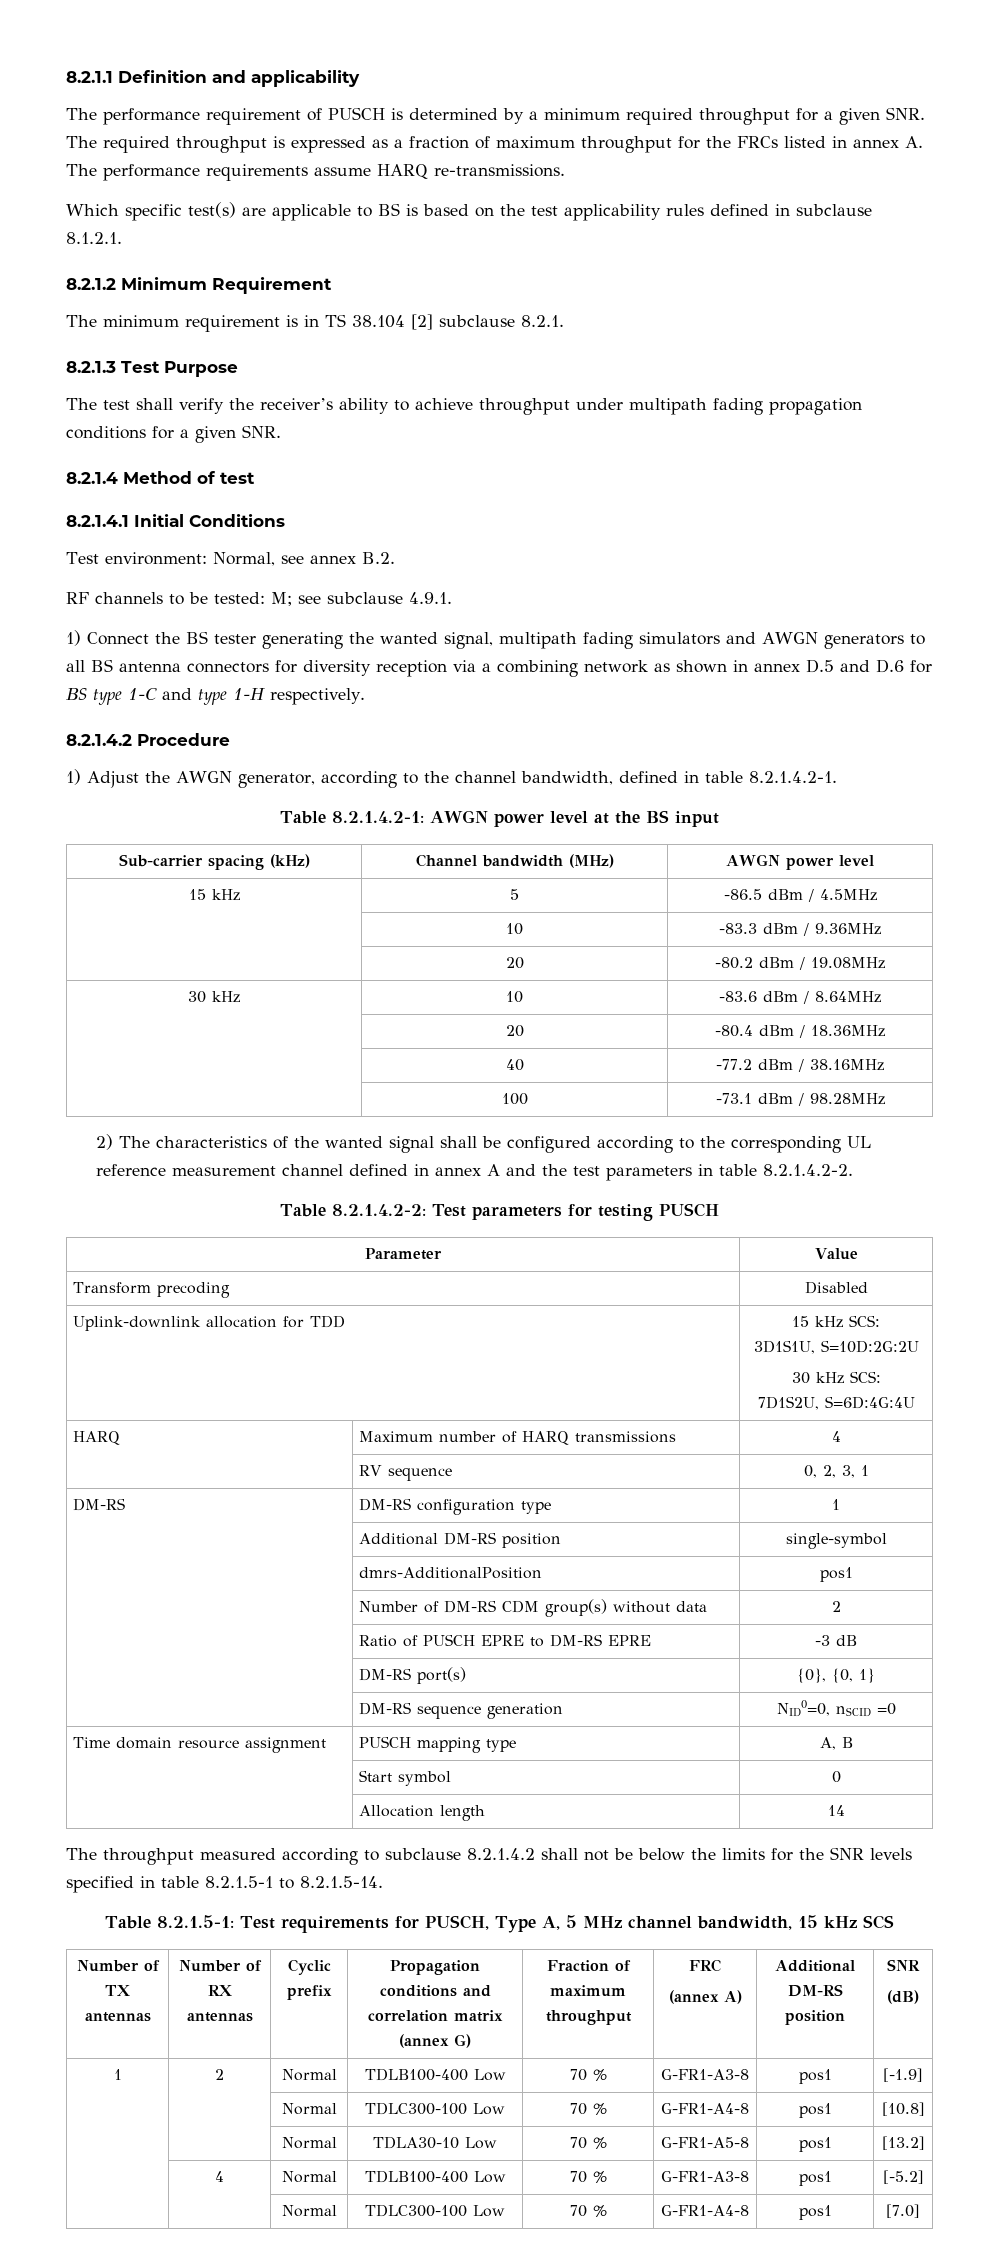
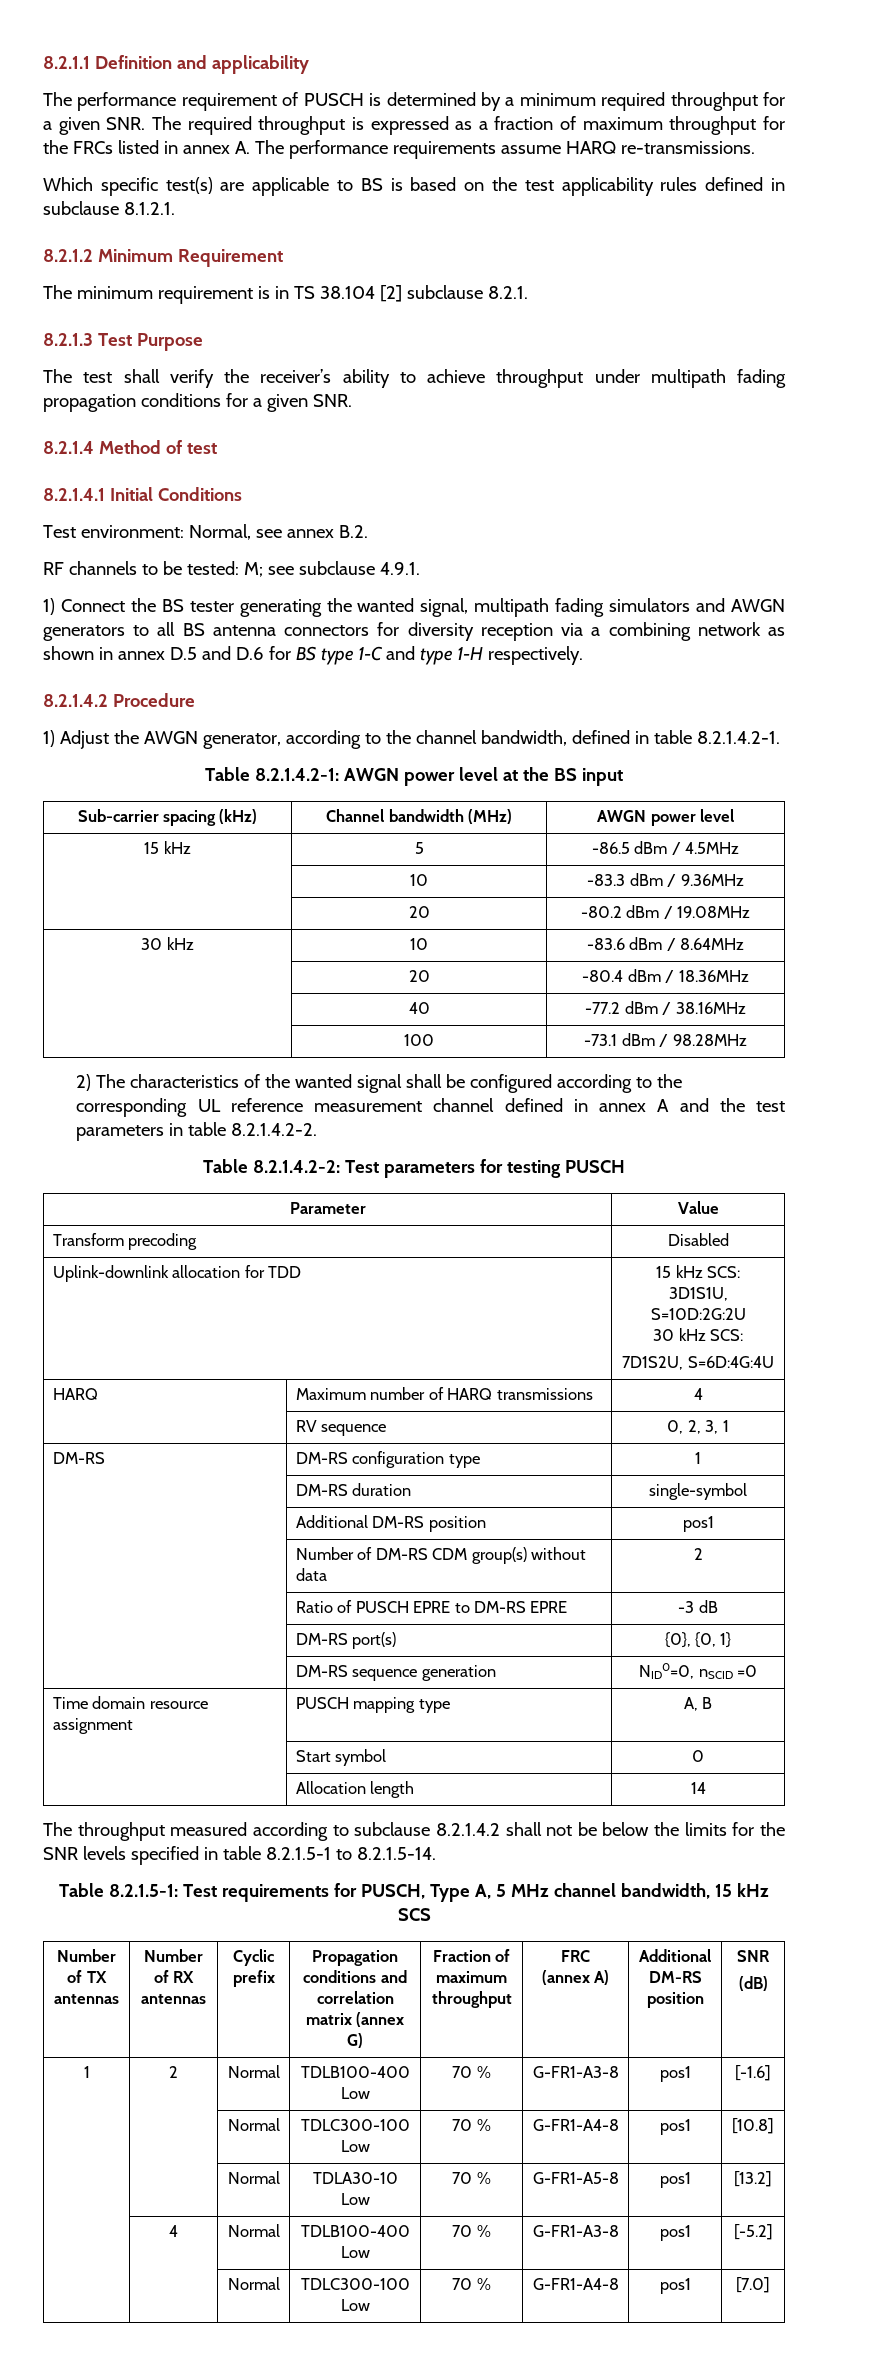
- | Additional DM-RS position | single-symbol
- | dmrs-AdditionalPosition | pos1
+ | DM-RS duration | single-symbol
+ | Additional DM-RS position | pos1
- 1 | 2 | Normal | TDLB100-400 Low | 70 % | G-FR1-A3-8 | pos1 | [-1.9]
+ 1 | 2 | Normal | TDLB100-400 Low | 70 % | G-FR1-A3-8 | pos1 | [-1.6]

